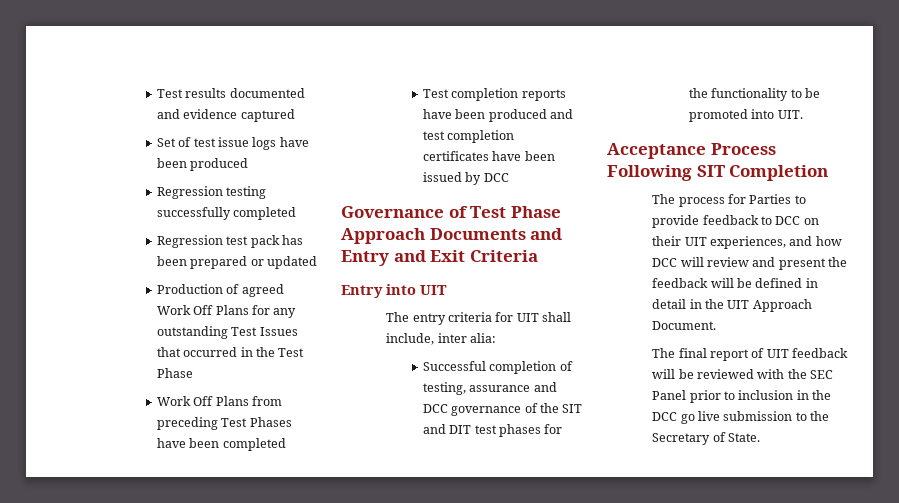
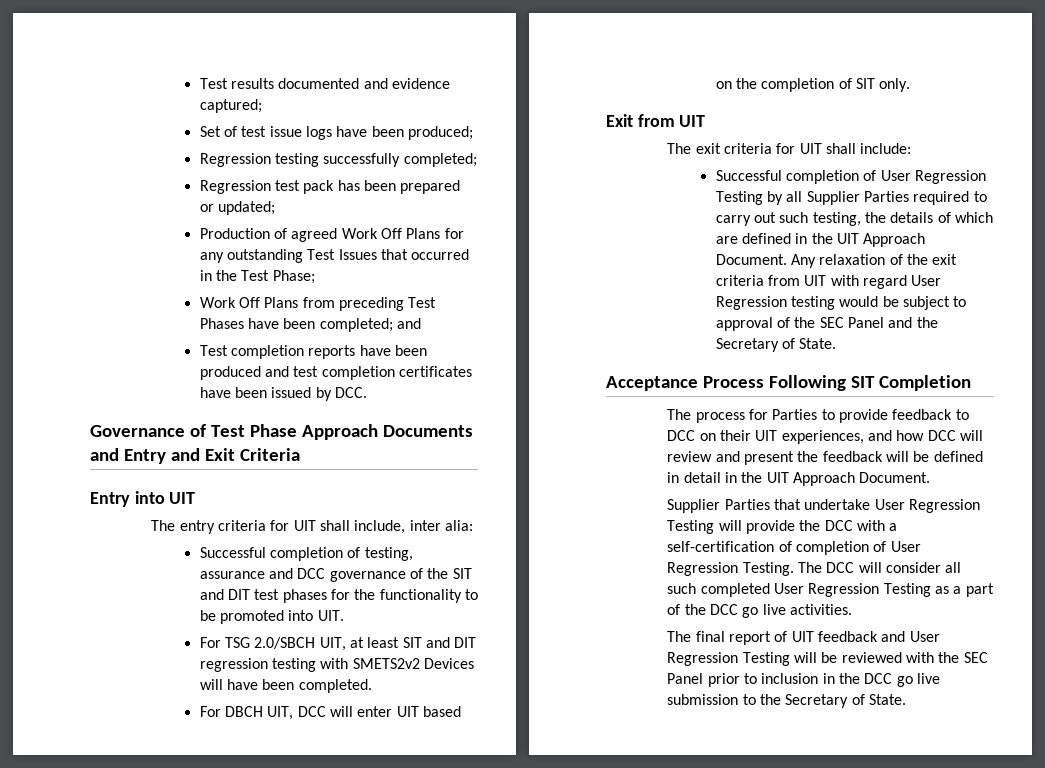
- Test results documented and evidence captured
+ Test results documented and evidence captured;
- Set of test issue logs have been produced
+ Set of test issue logs have been produced;
- Regression testing successfully completed
+ Regression testing successfully completed;
- Regression test pack has been prepared or updated
+ Regression test pack has been prepared or updated;
- Production of agreed Work Off Plans for any outstanding Test Issues that occurred in the Test Phase
+ Production of agreed Work Off Plans for any outstanding Test Issues that occurred in the Test Phase;
- Work Off Plans from preceding Test Phases have been completed
+ Work Off Plans from preceding Test Phases have been completed; and
- Test completion reports have been produced and test completion certificates have been issued by DCC
+ Test completion reports have been produced and test completion certificates have been issued by DCC.
+ For TSG 2.0/SBCH UIT, at least SIT and DIT regression testing with SMETS2v2 Devices will have been completed.
+ For DBCH UIT, DCC will enter UIT based on the completion of SIT only.
+ Exit from UIT
+ The exit criteria for UIT shall include:
+ Successful completion of User Regression Testing by all Supplier Parties required to carry out such testing, the details of which are defined in the UIT Approach Document. Any relaxation of the exit criteria from UIT with regard User Regression testing would be subject to approval of the SEC Panel and the Secretary of State.
+ Supplier Parties that undertake User Regression Testing will provide the DCC with a self-certification of completion of User Regression Testing. The DCC will consider all such completed User Regression Testing as a part of the DCC go live activities.
- The final report of UIT feedback will be reviewed with the SEC Panel prior to inclusion in the DCC go live submission to the Secretary of State.
+ The final report of UIT feedback and User Regression Testing will be reviewed with the SEC Panel prior to inclusion in the DCC go live submission to the Secretary of State.

